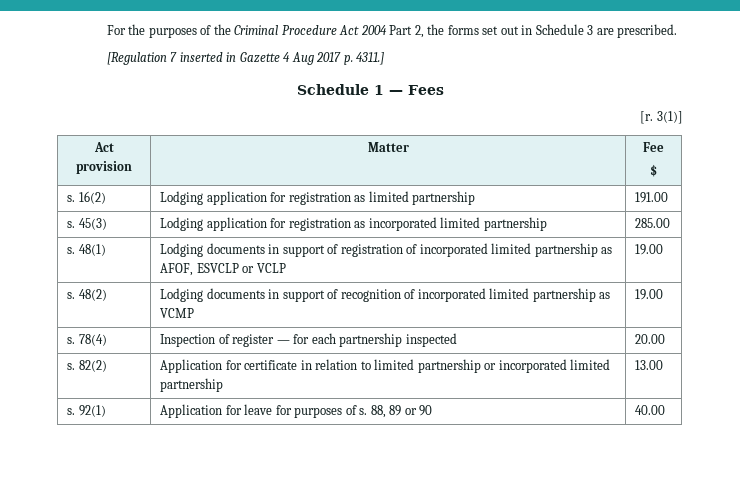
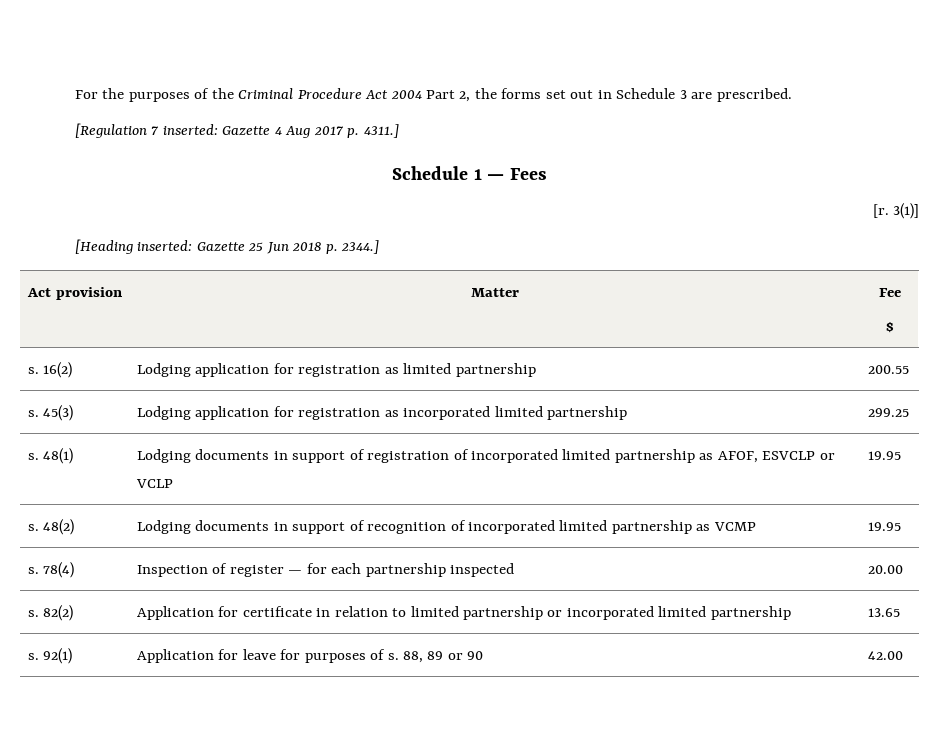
- [Regulation 7 inserted in Gazette 4 Aug 2017 p. 4311.]
+ [Regulation 7 inserted: Gazette 4 Aug 2017 p. 4311.]
+ [Heading inserted: Gazette 25 Jun 2018 p. 2344.]
- s. 16(2) | Lodging application for registration as limited partnership | 191.00
+ s. 16(2) | Lodging application for registration as limited partnership | 200.55
- s. 45(3) | Lodging application for registration as incorporated limited partnership | 285.00
+ s. 45(3) | Lodging application for registration as incorporated limited partnership | 299.25
- s. 48(1) | Lodging documents in support of registration of incorporated limited partnership as AFOF, ESVCLP or VCLP | 19.00
+ s. 48(1) | Lodging documents in support of registration of incorporated limited partnership as AFOF, ESVCLP or VCLP | 19.95
- s. 48(2) | Lodging documents in support of recognition of incorporated limited partnership as VCMP | 19.00
+ s. 48(2) | Lodging documents in support of recognition of incorporated limited partnership as VCMP | 19.95
- s. 82(2) | Application for certificate in relation to limited partnership or incorporated limited partnership | 13.00
+ s. 82(2) | Application for certificate in relation to limited partnership or incorporated limited partnership | 13.65
- s. 92(1) | Application for leave for purposes of s. 88, 89 or 90 | 40.00
+ s. 92(1) | Application for leave for purposes of s. 88, 89 or 90 | 42.00

